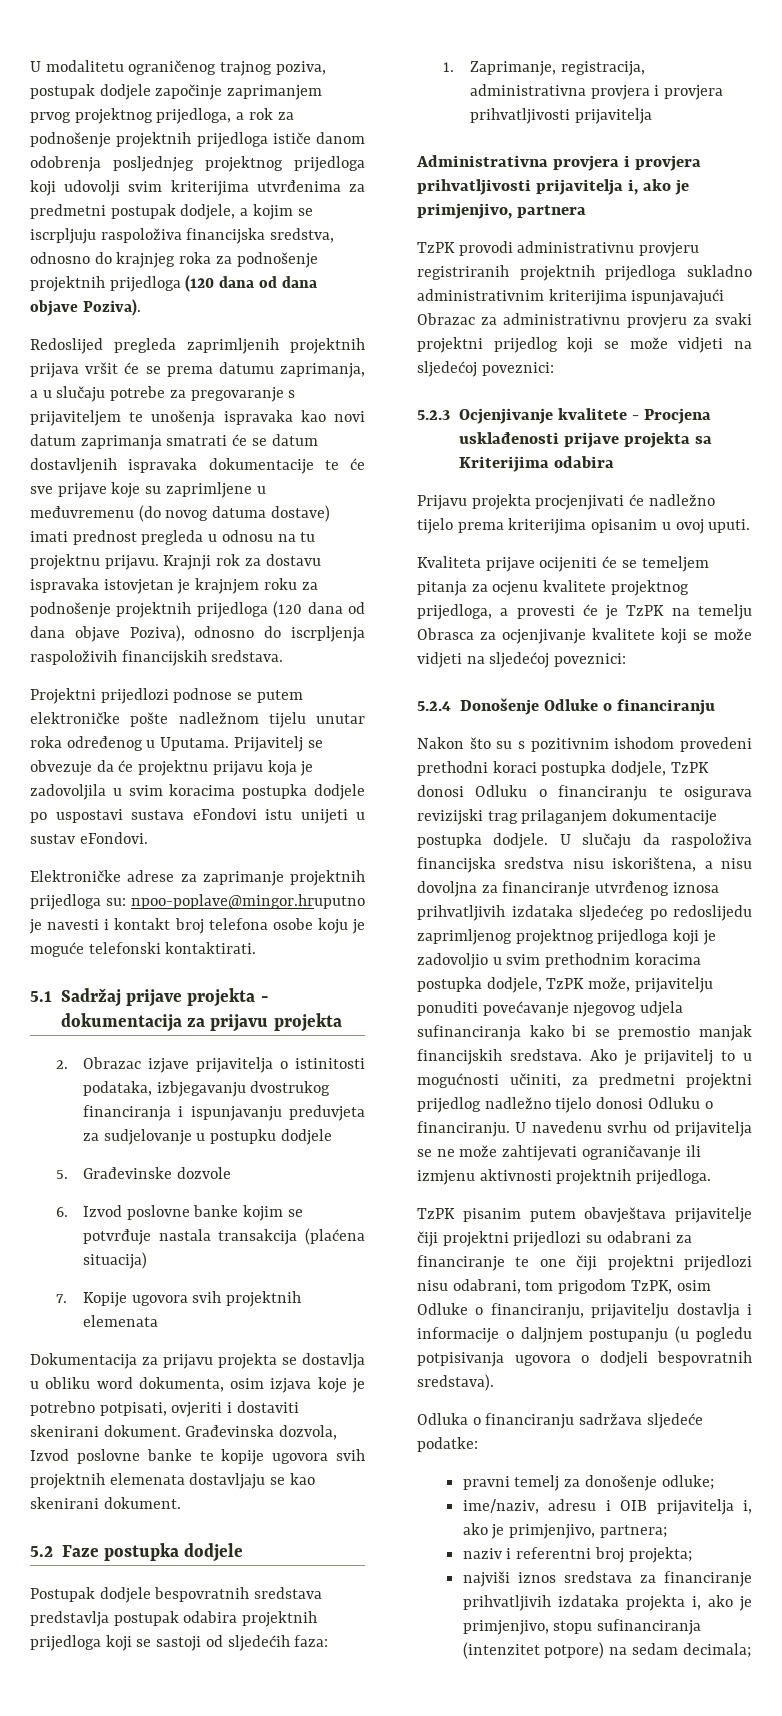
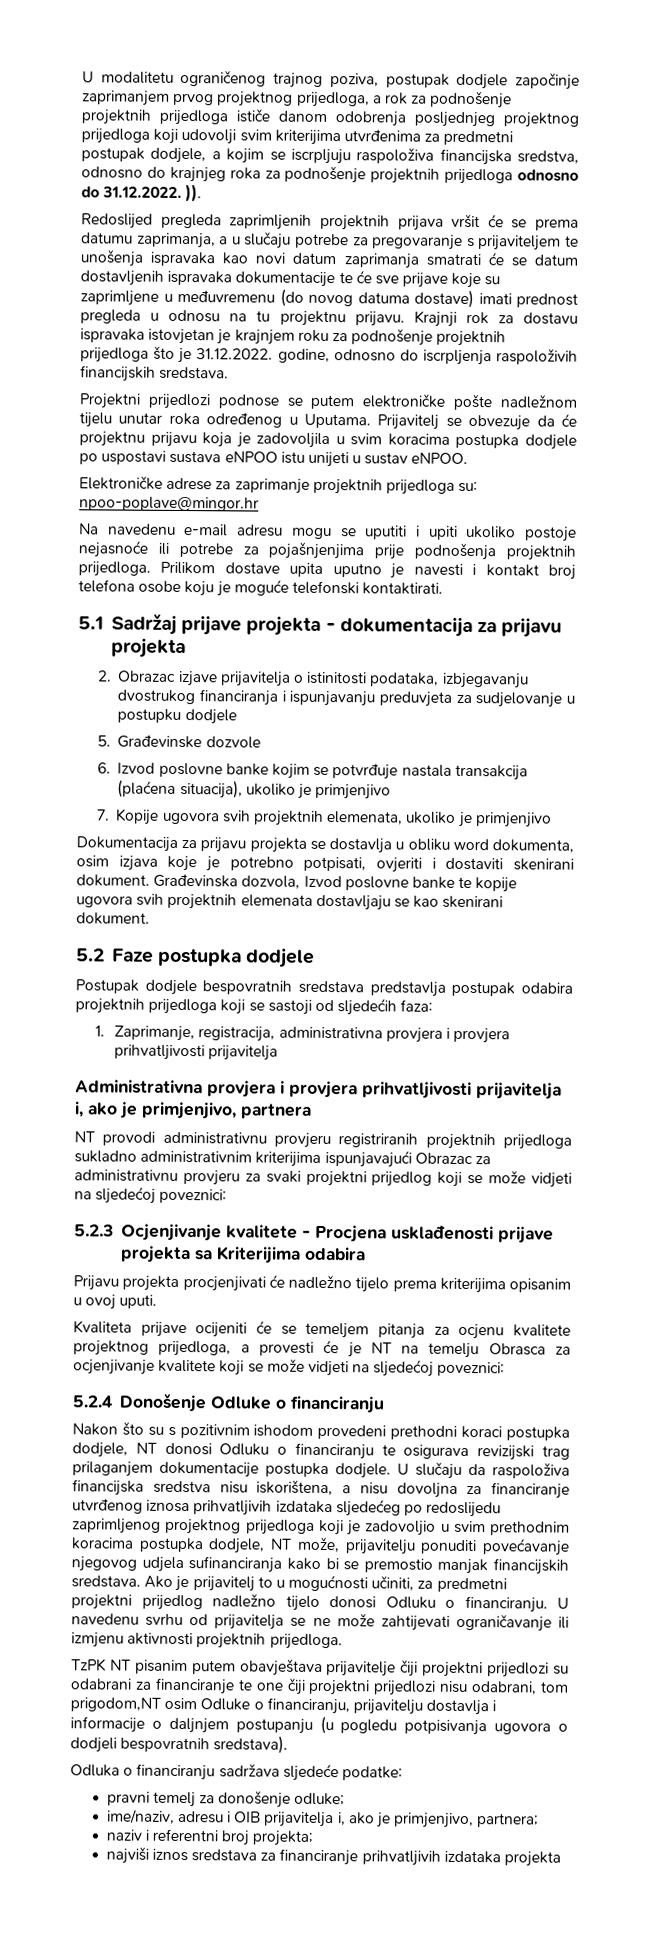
- U modalitetu ograničenog trajnog poziva, postupak dodjele započinje zaprimanjem prvog projektnog prijedloga, a rok za podnošenje projektnih prijedloga ističe danom odobrenja posljednjeg projektnog prijedloga koji udovolji svim kriterijima utvrđenima za predmetni postupak dodjele, a kojim se iscrpljuju raspoloživa financijska sredstva, odnosno do krajnjeg roka za podnošenje projektnih prijedloga (120 dana od dana objave Poziva).
+ U modalitetu ograničenog trajnog poziva, postupak dodjele započinje zaprimanjem prvog projektnog prijedloga, a rok za podnošenje projektnih prijedloga ističe danom odobrenja posljednjeg projektnog prijedloga koji udovolji svim kriterijima utvrđenima za predmetni postupak dodjele, a kojim se iscrpljuju raspoloživa financijska sredstva, odnosno do krajnjeg roka za podnošenje projektnih prijedloga odnosno do 31.12.2022. )).
- Krajnji rok za dostavu ispravaka istovjetan je krajnjem roku za podnošenje projektnih prijedloga (120 dana od dana objave Poziva), odnosno do iscrpljenja raspoloživih financijskih sredstava.
+ Krajnji rok za dostavu ispravaka istovjetan je krajnjem roku za podnošenje projektnih prijedloga što je 31.12.2022. godine, odnosno do iscrpljenja raspoloživih financijskih sredstava.
- Prijavitelj se obvezuje da će projektnu prijavu koja je zadovoljila u svim koracima postupka dodjele po uspostavi sustava eFondovi istu unijeti u sustav eFondovi.
+ Prijavitelj se obvezuje da će projektnu prijavu koja je zadovoljila u svim koracima postupka dodjele po uspostavi sustava eNPOO istu unijeti u sustav eNPOO.
- Elektroničke adrese za zaprimanje projektnih prijedloga su: npoo-poplave@mingor.hruputno je navesti i kontakt broj telefona osobe koju je moguće telefonski kontaktirati.
+ Elektroničke adrese za zaprimanje projektnih prijedloga su: npoo-poplave@mingor.hr
+ Na navedenu e-mail adresu mogu se uputiti i upiti ukoliko postoje nejasnoće ili potrebe za pojašnjenjima prije podnošenja projektnih prijedloga. Prilikom dostave upita uputno je navesti i kontakt broj telefona osobe koju je moguće telefonski kontaktirati.
- 6. Izvod poslovne banke kojim se potvrđuje nastala transakcija (plaćena situacija)
+ 6. Izvod poslovne banke kojim se potvrđuje nastala transakcija (plaćena situacija), ukoliko je primjenjivo
- 7. Kopije ugovora svih projektnih elemenata
+ 7. Kopije ugovora svih projektnih elemenata, ukoliko je primjenjivo
- TzPK provodi administrativnu provjeru registriranih projektnih prijedloga sukladno administrativnim kriterijima ispunjavajući Obrazac za administrativnu provjeru za svaki projektni prijedlog koji se može vidjeti na sljedećoj poveznici:
+ NT provodi administrativnu provjeru registriranih projektnih prijedloga sukladno administrativnim kriterijima ispunjavajući Obrazac za administrativnu provjeru za svaki projektni prijedlog koji se može vidjeti na sljedećoj poveznici:
- Kvaliteta prijave ocijeniti će se temeljem pitanja za ocjenu kvalitete projektnog prijedloga, a provesti će je TzPK na temelju Obrasca za ocjenjivanje kvalitete koji se može vidjeti na sljedećoj poveznici:
+ Kvaliteta prijave ocijeniti će se temeljem pitanja za ocjenu kvalitete projektnog prijedloga, a provesti će je NT na temelju Obrasca za ocjenjivanje kvalitete koji se može vidjeti na sljedećoj poveznici:
- Nakon što su s pozitivnim ishodom provedeni prethodni koraci postupka dodjele, TzPK donosi Odluku o financiranju te osigurava revizijski trag prilaganjem dokumentacije postupka dodjele.
+ Nakon što su s pozitivnim ishodom provedeni prethodni koraci postupka dodjele, NT donosi Odluku o financiranju te osigurava revizijski trag prilaganjem dokumentacije postupka dodjele.
- U slučaju da raspoloživa financijska sredstva nisu iskorištena, a nisu dovoljna za financiranje utvrđenog iznosa prihvatljivih izdataka sljedećeg po redoslijedu zaprimljenog projektnog prijedloga koji je zadovoljio u svim prethodnim koracima postupka dodjele, TzPK može, prijavitelju ponuditi povećavanje njegovog udjela sufinanciranja kako bi se premostio manjak financijskih sredstava.
+ U slučaju da raspoloživa financijska sredstva nisu iskorištena, a nisu dovoljna za financiranje utvrđenog iznosa prihvatljivih izdataka sljedećeg po redoslijedu zaprimljenog projektnog prijedloga koji je zadovoljio u svim prethodnim koracima postupka dodjele, NT može, prijavitelju ponuditi povećavanje njegovog udjela sufinanciranja kako bi se premostio manjak financijskih sredstava.
- TzPK pisanim putem obavještava prijavitelje čiji projektni prijedlozi su odabrani za financiranje te one čiji projektni prijedlozi nisu odabrani, tom prigodom TzPK, osim Odluke o financiranju, prijavitelju dostavlja i informacije o daljnjem postupanju (u pogledu potpisivanja ugovora o dodjeli bespovratnih sredstava).
+ TzPK NT pisanim putem obavještava prijavitelje čiji projektni prijedlozi su odabrani za financiranje te one čiji projektni prijedlozi nisu odabrani, tom prigodom,NT osim Odluke o financiranju, prijavitelju dostavlja i informacije o daljnjem postupanju (u pogledu potpisivanja ugovora o dodjeli bespovratnih sredstava).
- najviši iznos sredstava za financiranje prihvatljivih izdataka projekta i, ako je primjenjivo, stopu sufinanciranja (intenzitet potpore) na sedam decimala;
+ najviši iznos sredstava za financiranje prihvatljivih izdataka projekta

